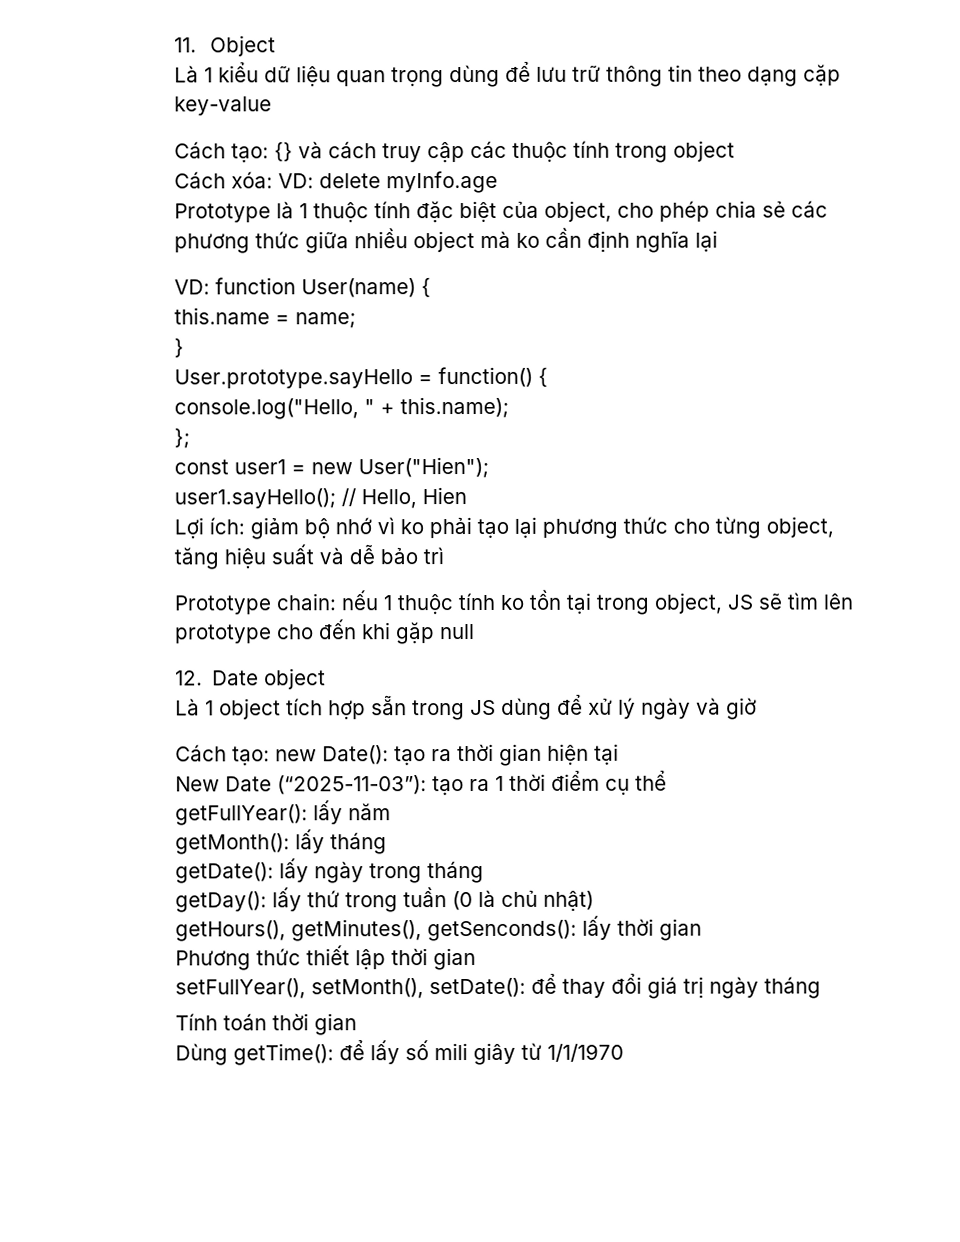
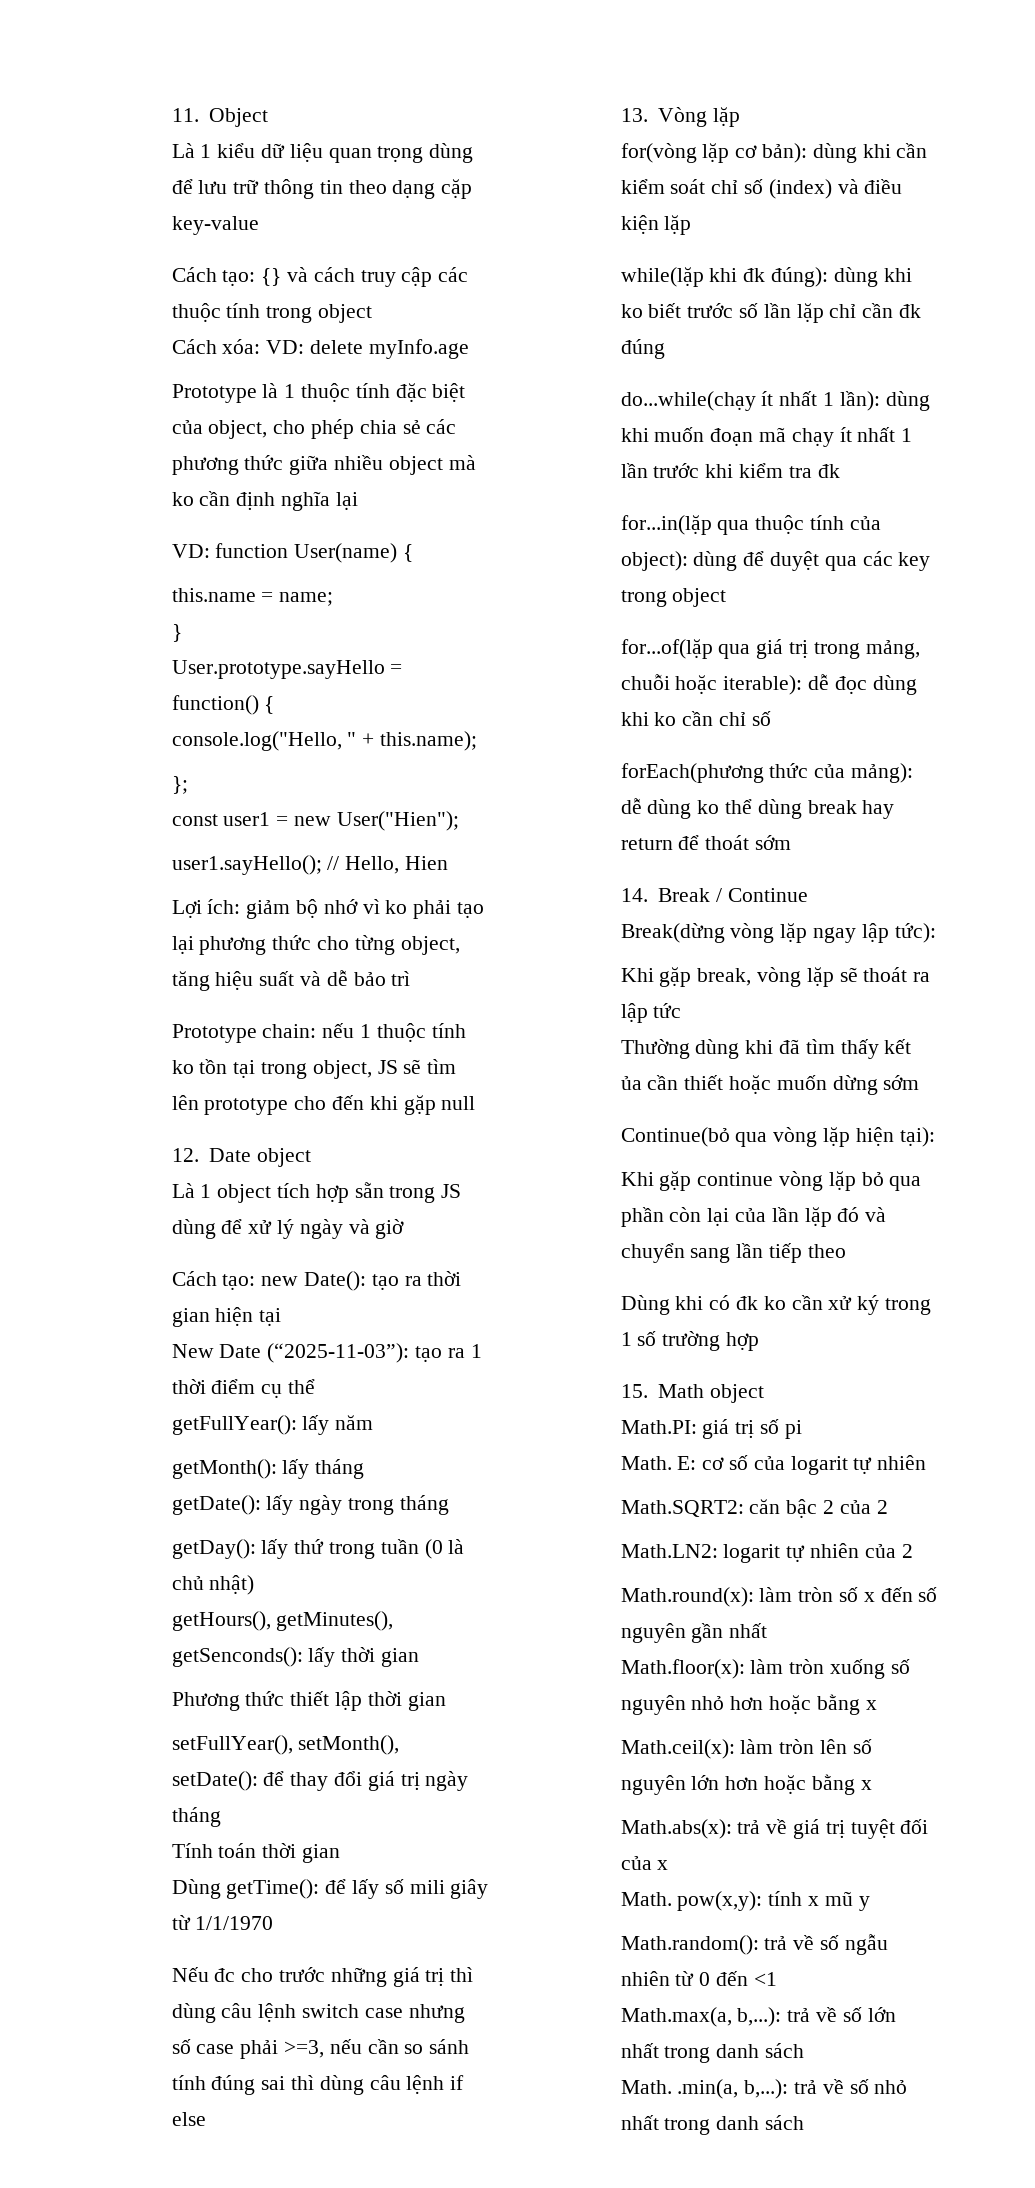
+ Nếu đc cho trước những giá trị thì dùng câu lệnh switch case nhưng số case phải >=3, nếu cần so sánh tính đúng sai thì dùng câu lệnh if else
+ 13. Vòng lặp
+ for(vòng lặp cơ bản): dùng khi cần kiểm soát chỉ số (index) và điều kiện lặp
+ while(lặp khi đk đúng): dùng khi ko biết trước số lần lặp chỉ cần đk đúng
+ do...while(chạy ít nhất 1 lần): dùng khi muốn đoạn mã chạy ít nhất 1 lần trước khi kiểm tra đk
+ for...in(lặp qua thuộc tính của object): dùng để duyệt qua các key trong object
+ for...of(lặp qua giá trị trong mảng, chuỗi hoặc iterable): dễ đọc dùng khi ko cần chỉ số
+ forEach(phương thức của mảng): dễ dùng ko thể dùng break hay return để thoát sớm
+ 14. Break / Continue
+ Break(dừng vòng lặp ngay lập tức):
+ Khi gặp break, vòng lặp sẽ thoát ra lập tức
+ Thường dùng khi đã tìm thấy kết ủa cần thiết hoặc muốn dừng sớm
+ Continue(bỏ qua vòng lặp hiện tại):
+ Khi gặp continue vòng lặp bỏ qua phần còn lại của lần lặp đó và chuyển sang lần tiếp theo
+ Dùng khi có đk ko cần xử ký trong 1 số trường hợp
+ 15. Math object
+ Math.PI: giá trị số pi
+ Math. E: cơ số của logarit tự nhiên
+ Math.SQRT2: căn bậc 2 của 2
+ Math.LN2: logarit tự nhiên của 2
+ Math.round(x): làm tròn số x đến số nguyên gần nhất
+ Math.floor(x): làm tròn xuống số nguyên nhỏ hơn hoặc bằng x
+ Math.ceil(x): làm tròn lên số nguyên lớn hơn hoặc bằng x
+ Math.abs(x): trả về giá trị tuyệt đối của x
+ Math. pow(x,y): tính x mũ y
+ Math.random(): trả về số ngẫu nhiên từ 0 đến <1
+ Math.max(a, b,...): trả về số lớn nhất trong danh sách
+ Math. .min(a, b,...): trả về số nhỏ nhất trong danh sách

